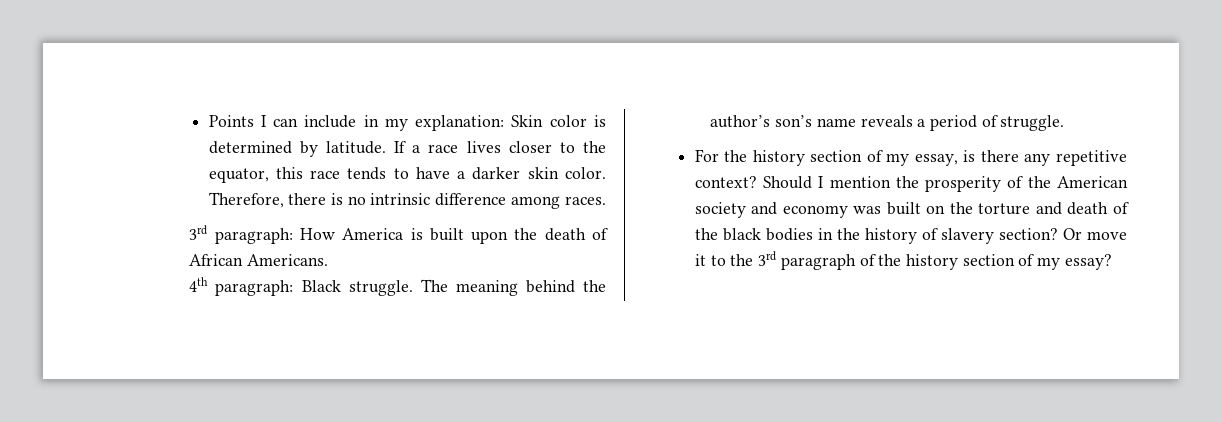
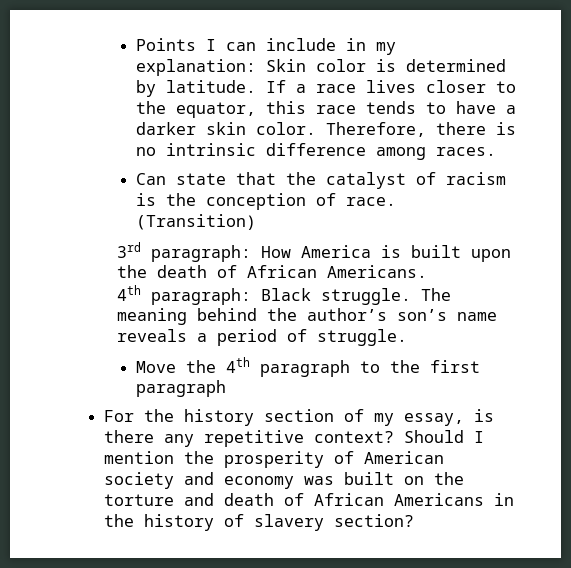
+ Can state that the catalyst of racism is the conception of race. (Transition)
+ Move the 4th paragraph to the first paragraph
- Should I mention the prosperity of the American society and economy was built on the torture and death of the black bodies in the history of slavery section? Or move it to the 3rd paragraph of the history section of my essay?
+ Should I mention the prosperity of American society and economy was built on the torture and death of African Americans in the history of slavery section?

